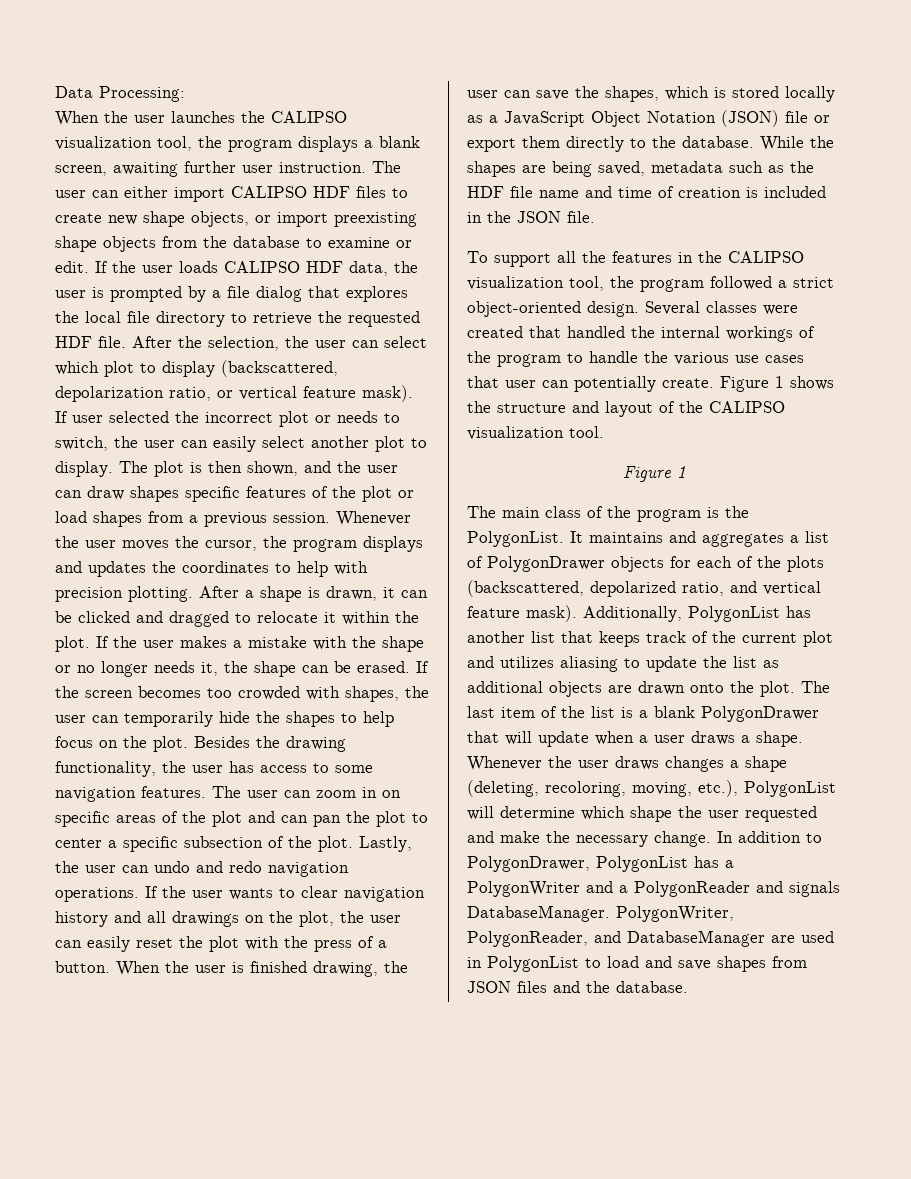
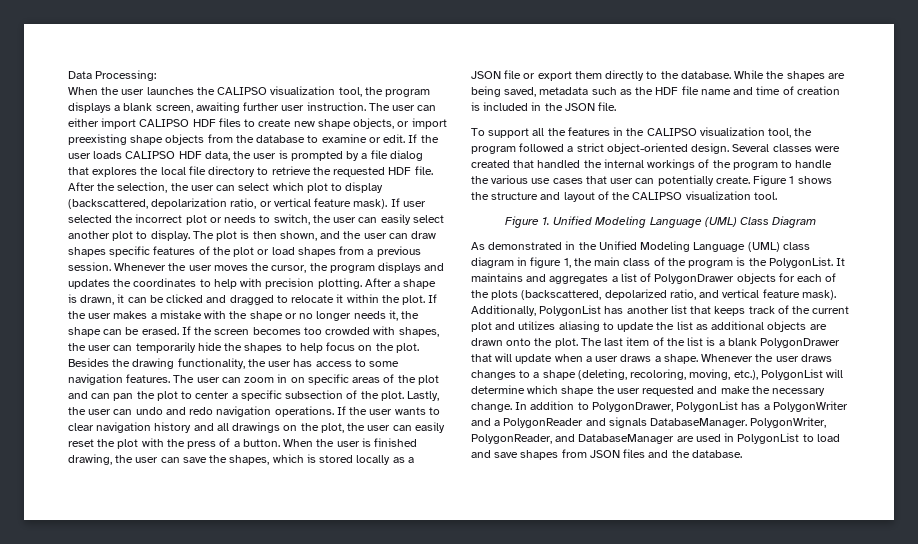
- When the user is finished drawing, the user can save the shapes, which is stored locally as a JavaScript Object Notation (JSON) file or export them directly to the database.
+ When the user is finished drawing, the user can save the shapes, which is stored locally as a JSON file or export them directly to the database.
  Figure 1 shows the structure and layout of the CALIPSO visualization tool.
- Figure 1
- The main class of the program is the PolygonList.
+ Figure 1. Unified Modeling Language (UML) Class Diagram
+ As demonstrated in the Unified Modeling Language (UML) class diagram in figure 1, the main class of the program is the PolygonList.
- Whenever the user draws changes a shape (deleting, recoloring, moving, etc.), PolygonList will determine which shape the user requested and make the necessary change.
+ Whenever the user draws changes to a shape (deleting, recoloring, moving, etc.), PolygonList will determine which shape the user requested and make the necessary change.

